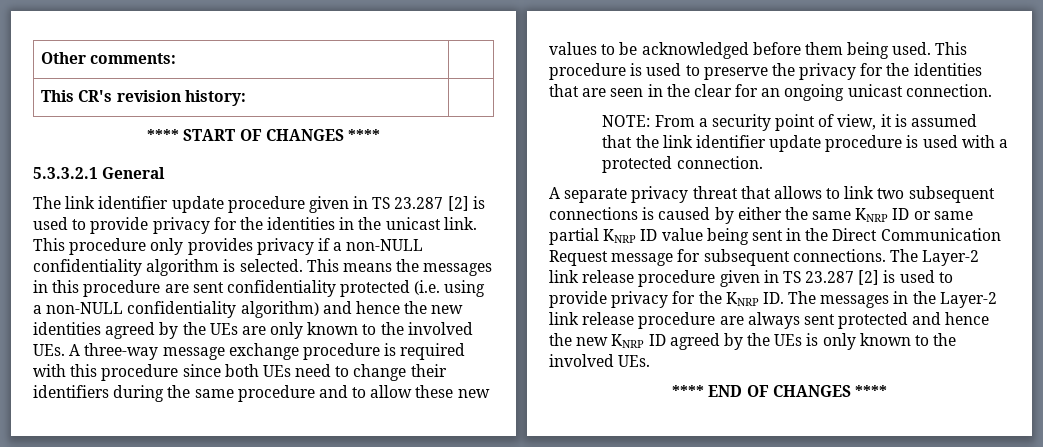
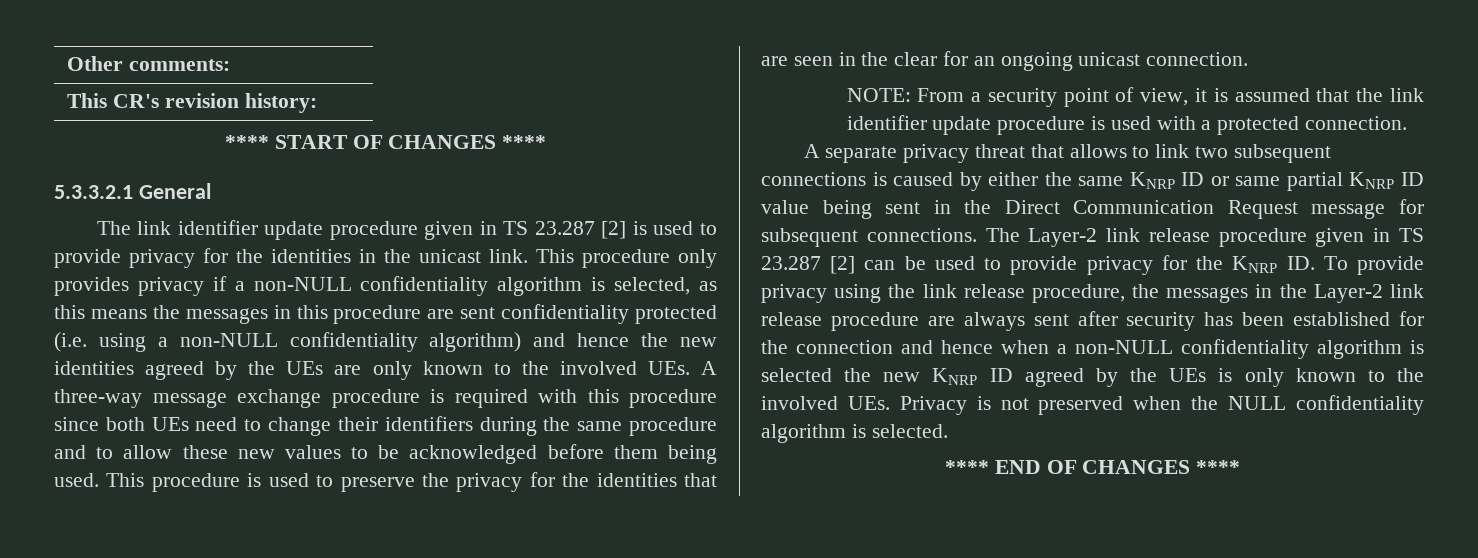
- This procedure only provides privacy if a non-NULL confidentiality algorithm is selected. This means the messages in this procedure are sent confidentiality protected (i.e. using a non-NULL confidentiality algorithm) and hence the new identities agreed by the UEs are only known to the involved UEs. A three-way message exchange procedure is required with this procedure since both UEs need to change their identifiers during the same procedure and to allow these new values to be acknowledged before them being used.
+ This procedure only provides privacy if a non-NULL confidentiality algorithm is selected, as this means the messages in this procedure are sent confidentiality protected (i.e. using a non-NULL confidentiality algorithm) and hence the new identities agreed by the UEs are only known to the involved UEs. A three-way message exchange procedure is required with this procedure since both UEs need to change their identifiers during the same procedure and to allow these new values to be acknowledged before them being used.
- The Layer-2 link release procedure given in TS 23.287 [2] is used to provide privacy for the KNRP ID. The messages in the Layer-2 link release procedure are always sent protected and hence the new KNRP ID agreed by the UEs is only known to the involved UEs.
+ The Layer-2 link release procedure given in TS 23.287 [2] can be used to provide privacy for the KNRP ID. To provide privacy using the link release procedure, the messages in the Layer-2 link release procedure are always sent after security has been established for the connection and hence when a non-NULL confidentiality algorithm is selected the new KNRP ID agreed by the UEs is only known to the involved UEs. Privacy is not preserved when the NULL confidentiality algorithm is selected.

